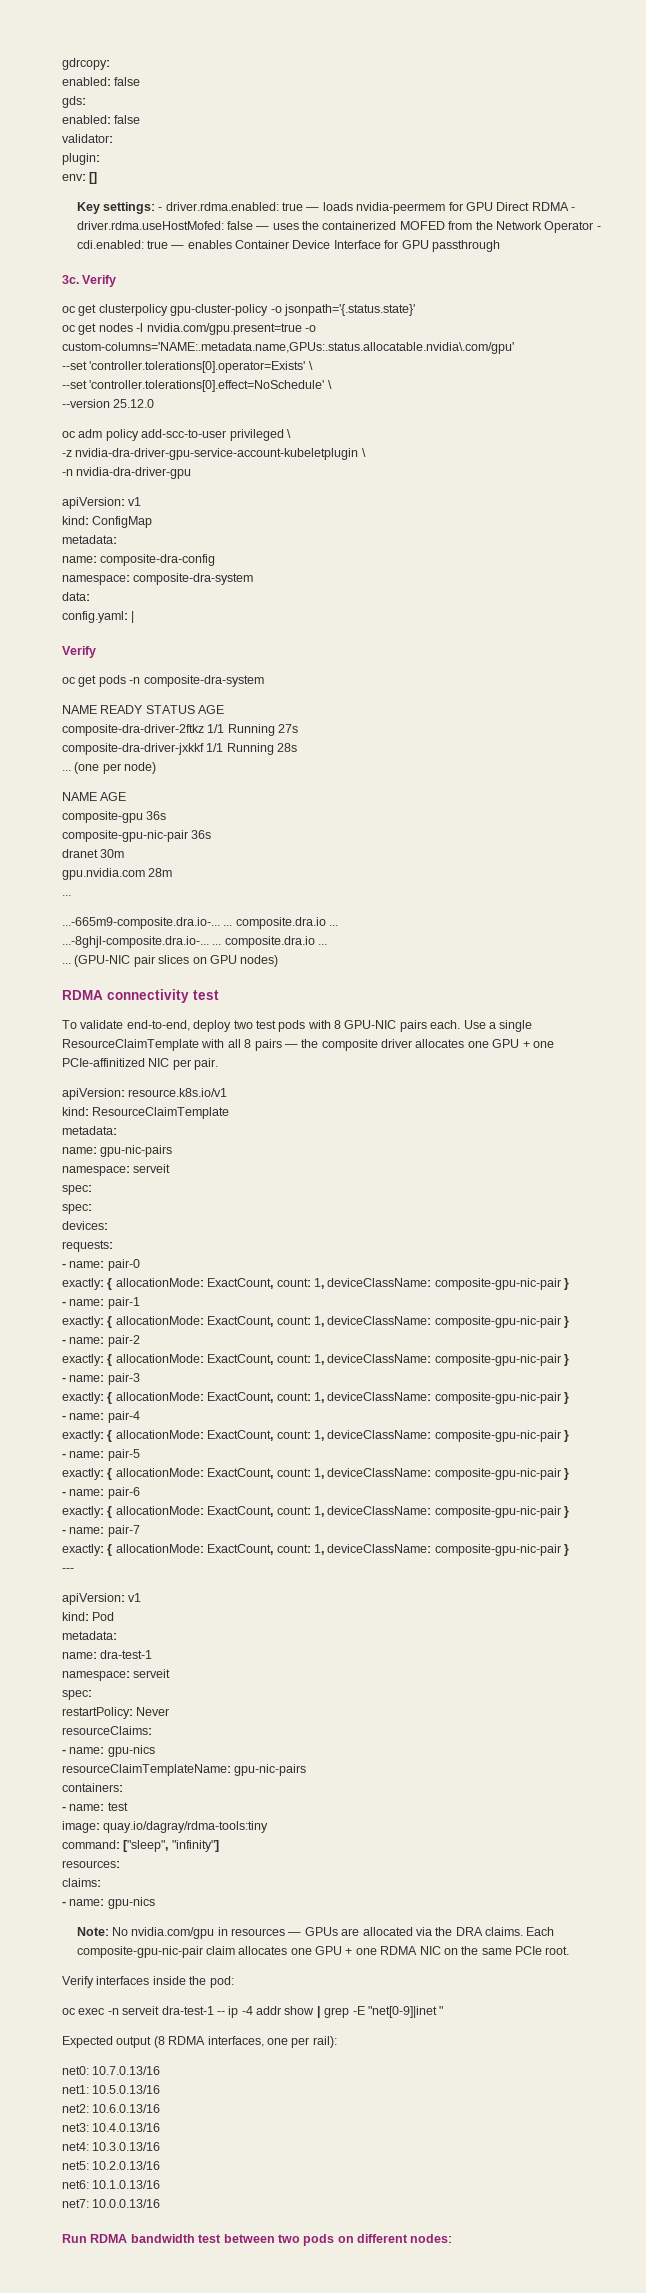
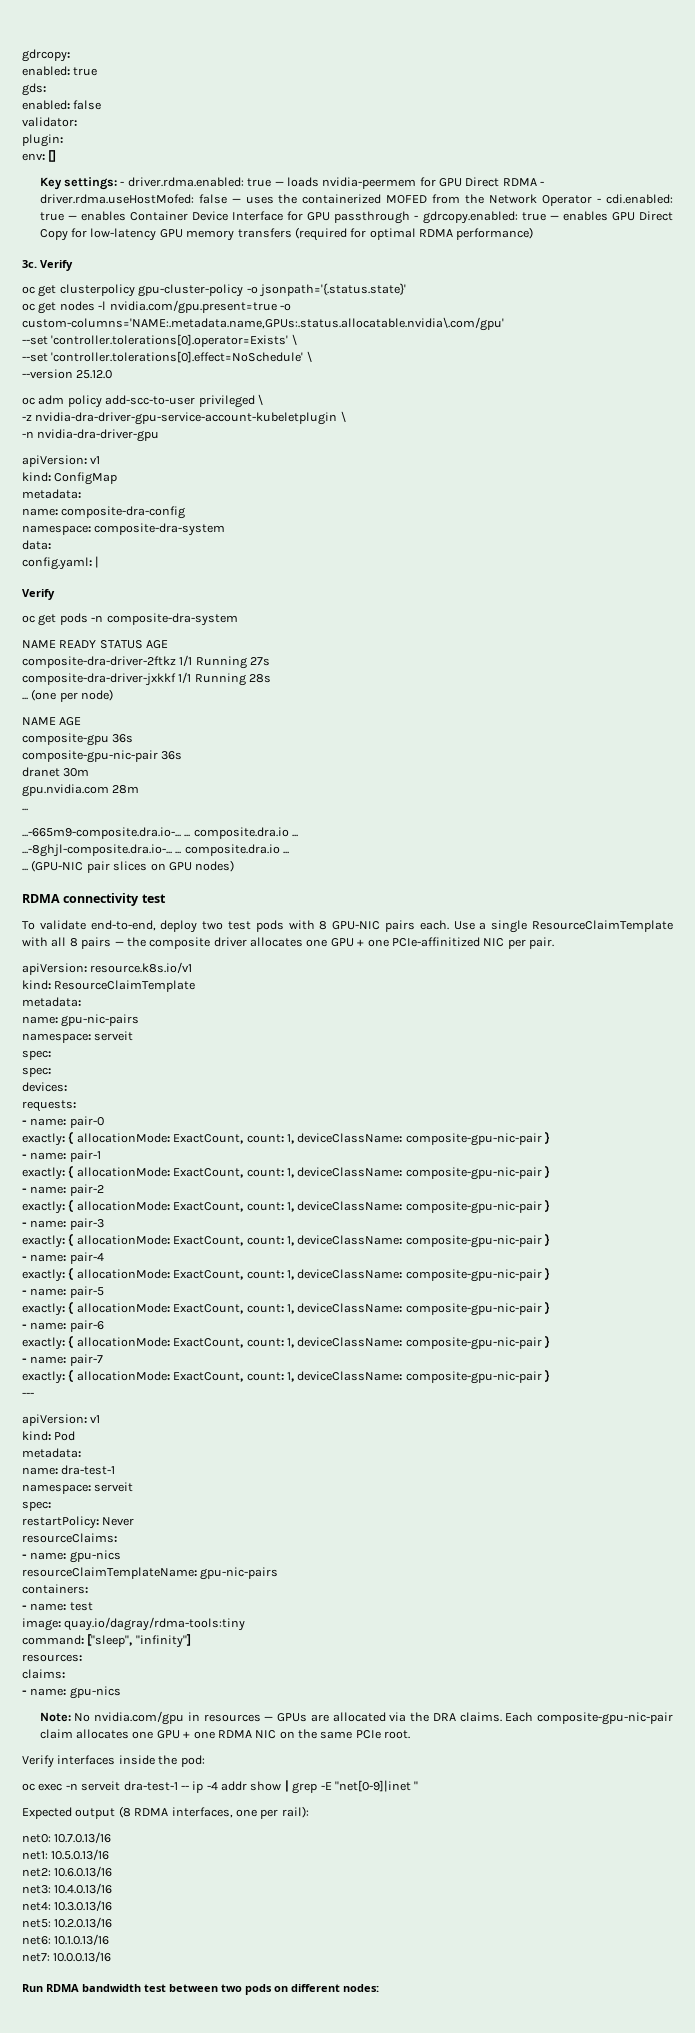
  gdrcopy:
- enabled: false
+ enabled: true
- Key settings: - driver.rdma.enabled: true — loads nvidia-peermem for GPU Direct RDMA - driver.rdma.useHostMofed: false — uses the containerized MOFED from the Network Operator - cdi.enabled: true — enables Container Device Interface for GPU passthrough
+ Key settings: - driver.rdma.enabled: true — loads nvidia-peermem for GPU Direct RDMA - driver.rdma.useHostMofed: false — uses the containerized MOFED from the Network Operator - cdi.enabled: true — enables Container Device Interface for GPU passthrough - gdrcopy.enabled: true — enables GPU Direct Copy for low-latency GPU memory transfers (required for optimal RDMA performance)

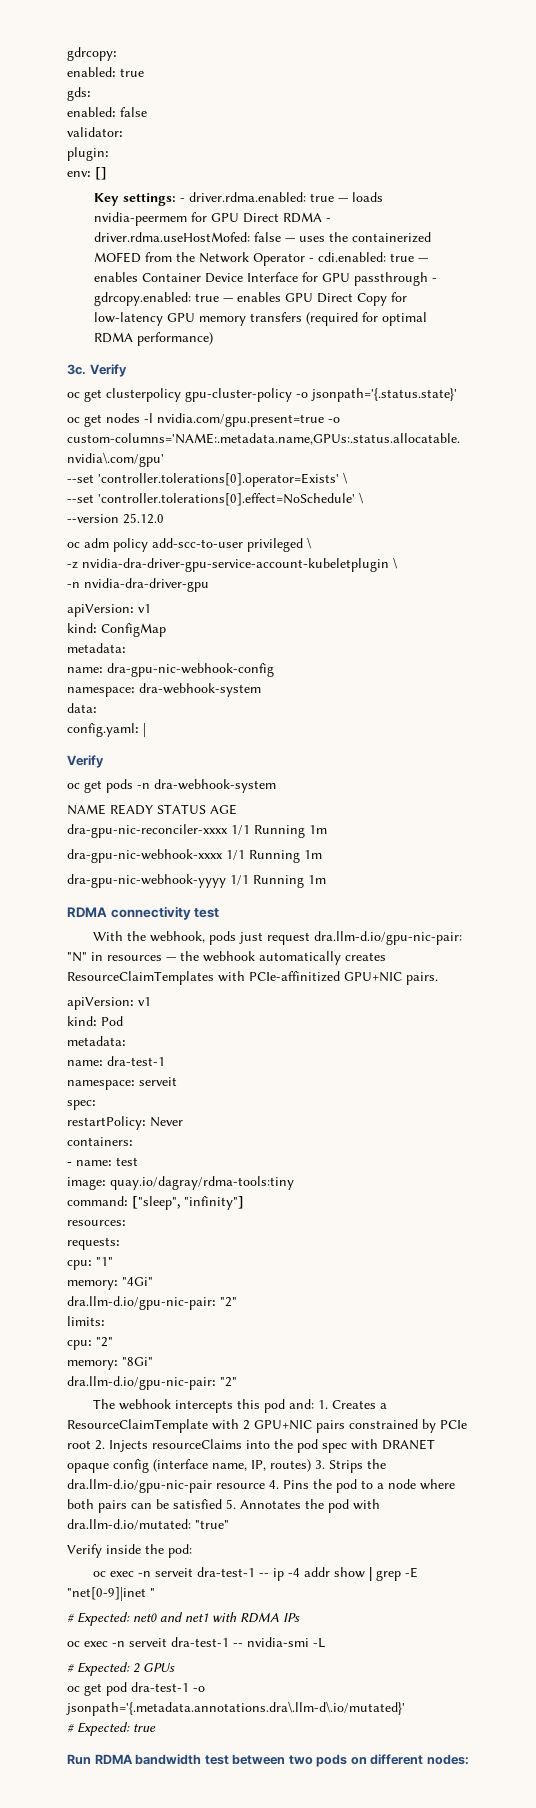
- name: composite-dra-config
- namespace: composite-dra-system
+ name: dra-gpu-nic-webhook-config
+ namespace: dra-webhook-system
- oc get pods -n composite-dra-system
+ oc get pods -n dra-webhook-system
- composite-dra-driver-2ftkz 1/1 Running 27s
- composite-dra-driver-jxkkf 1/1 Running 28s
- ... (one per node)
- NAME AGE
- composite-gpu 36s
- composite-gpu-nic-pair 36s
- dranet 30m
- gpu.nvidia.com 28m
- ...
- ...-665m9-composite.dra.io-... ... composite.dra.io ...
- ...-8ghjl-composite.dra.io-... ... composite.dra.io ...
- ... (GPU-NIC pair slices on GPU nodes)
+ dra-gpu-nic-reconciler-xxxx 1/1 Running 1m
+ dra-gpu-nic-webhook-xxxx 1/1 Running 1m
+ dra-gpu-nic-webhook-yyyy 1/1 Running 1m
  RDMA connectivity test
- To validate end-to-end, deploy two test pods with 8 GPU-NIC pairs each. Use a single ResourceClaimTemplate with all 8 pairs — the composite driver allocates one GPU + one PCIe-affinitized NIC per pair.
- apiVersion: resource.k8s.io/v1
- kind: ResourceClaimTemplate
- metadata:
- name: gpu-nic-pairs
- namespace: serveit
- spec:
- spec:
- devices:
- requests:
- - name: pair-0
- exactly: { allocationMode: ExactCount, count: 1, deviceClassName: composite-gpu-nic-pair }
- - name: pair-1
- exactly: { allocationMode: ExactCount, count: 1, deviceClassName: composite-gpu-nic-pair }
- - name: pair-2
- exactly: { allocationMode: ExactCount, count: 1, deviceClassName: composite-gpu-nic-pair }
- - name: pair-3
- exactly: { allocationMode: ExactCount, count: 1, deviceClassName: composite-gpu-nic-pair }
- - name: pair-4
- exactly: { allocationMode: ExactCount, count: 1, deviceClassName: composite-gpu-nic-pair }
- - name: pair-5
- exactly: { allocationMode: ExactCount, count: 1, deviceClassName: composite-gpu-nic-pair }
- - name: pair-6
- exactly: { allocationMode: ExactCount, count: 1, deviceClassName: composite-gpu-nic-pair }
- - name: pair-7
- exactly: { allocationMode: ExactCount, count: 1, deviceClassName: composite-gpu-nic-pair }
- ---
+ With the webhook, pods just request dra.llm-d.io/gpu-nic-pair: "N" in resources — the webhook automatically creates ResourceClaimTemplates with PCIe-affinitized GPU+NIC pairs.
- resourceClaims:
- - name: gpu-nics
- resourceClaimTemplateName: gpu-nic-pairs
- claims:
- - name: gpu-nics
- Note: No nvidia.com/gpu in resources — GPUs are allocated via the DRA claims. Each composite-gpu-nic-pair claim allocates one GPU + one RDMA NIC on the same PCIe root.
- Verify interfaces inside the pod:
+ requests:
+ cpu: "1"
+ memory: "4Gi"
+ dra.llm-d.io/gpu-nic-pair: "2"
+ limits:
+ cpu: "2"
+ memory: "8Gi"
+ dra.llm-d.io/gpu-nic-pair: "2"
+ The webhook intercepts this pod and: 1. Creates a ResourceClaimTemplate with 2 GPU+NIC pairs constrained by PCIe root 2. Injects resourceClaims into the pod spec with DRANET opaque config (interface name, IP, routes) 3. Strips the dra.llm-d.io/gpu-nic-pair resource 4. Pins the pod to a node where both pairs can be satisfied 5. Annotates the pod with dra.llm-d.io/mutated: "true"
+ Verify inside the pod:
- Expected output (8 RDMA interfaces, one per rail):
- net0: 10.7.0.13/16
- net1: 10.5.0.13/16
- net2: 10.6.0.13/16
- net3: 10.4.0.13/16
- net4: 10.3.0.13/16
- net5: 10.2.0.13/16
- net6: 10.1.0.13/16
- net7: 10.0.0.13/16
+ # Expected: net0 and net1 with RDMA IPs
+ oc exec -n serveit dra-test-1 -- nvidia-smi -L
+ # Expected: 2 GPUs
+ oc get pod dra-test-1 -o jsonpath='{.metadata.annotations.dra\.llm-d\.io/mutated}'
+ # Expected: true

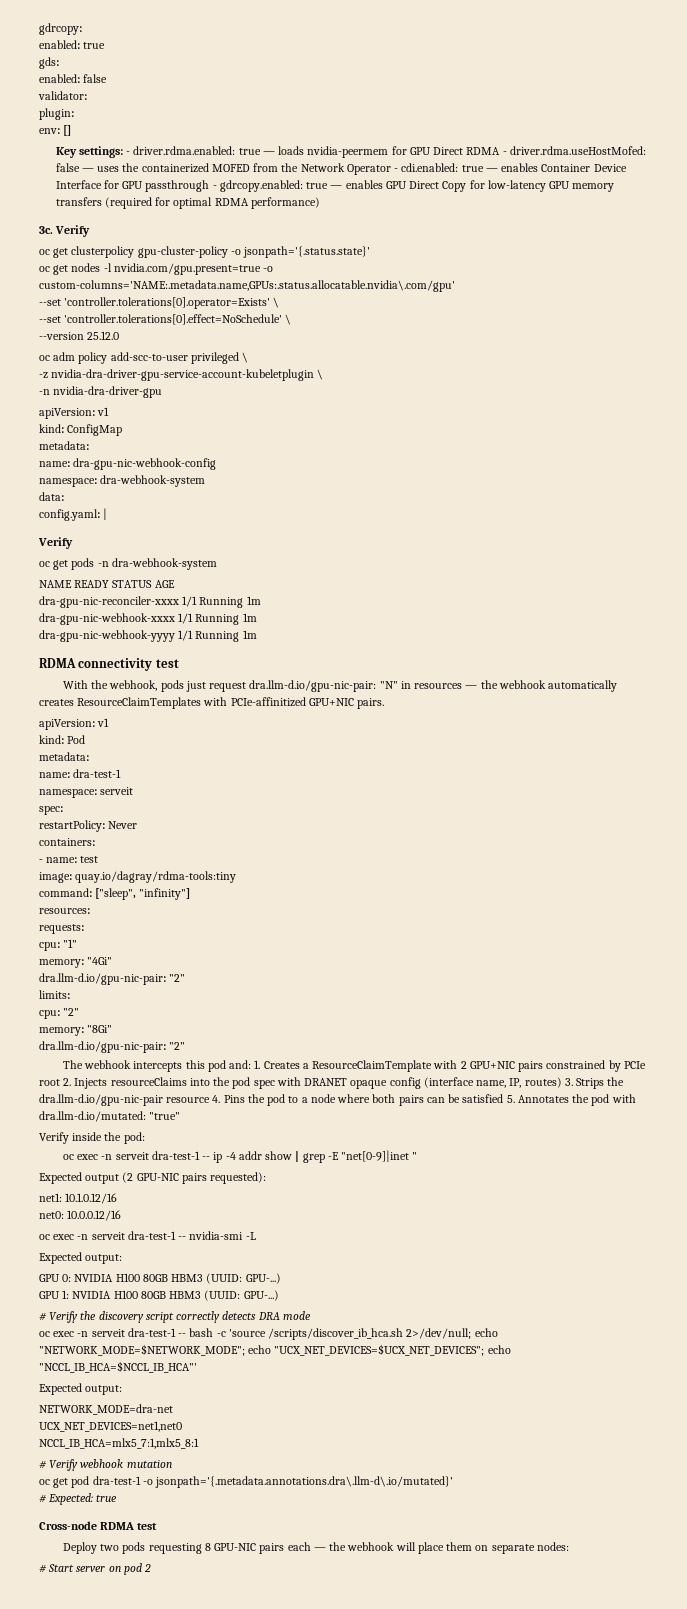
- # Expected: net0 and net1 with RDMA IPs
+ Expected output (2 GPU-NIC pairs requested):
+ net1: 10.1.0.12/16
+ net0: 10.0.0.12/16
  oc exec -n serveit dra-test-1 -- nvidia-smi -L
- # Expected: 2 GPUs
+ Expected output:
+ GPU 0: NVIDIA H100 80GB HBM3 (UUID: GPU-...)
+ GPU 1: NVIDIA H100 80GB HBM3 (UUID: GPU-...)
+ # Verify the discovery script correctly detects DRA mode
+ oc exec -n serveit dra-test-1 -- bash -c 'source /scripts/discover_ib_hca.sh 2>/dev/null; echo "NETWORK_MODE=$NETWORK_MODE"; echo "UCX_NET_DEVICES=$UCX_NET_DEVICES"; echo "NCCL_IB_HCA=$NCCL_IB_HCA"'
+ Expected output:
+ NETWORK_MODE=dra-net
+ UCX_NET_DEVICES=net1,net0
+ NCCL_IB_HCA=mlx5_7:1,mlx5_8:1
+ # Verify webhook mutation
- Run RDMA bandwidth test between two pods on different nodes:
+ Cross-node RDMA test
+ Deploy two pods requesting 8 GPU-NIC pairs each — the webhook will place them on separate nodes:
+ # Start server on pod 2

